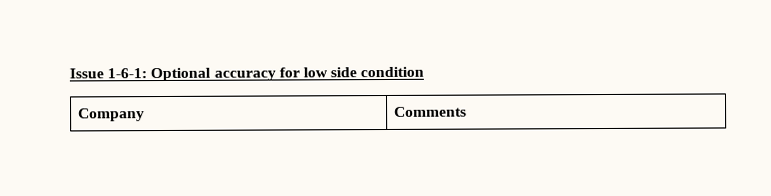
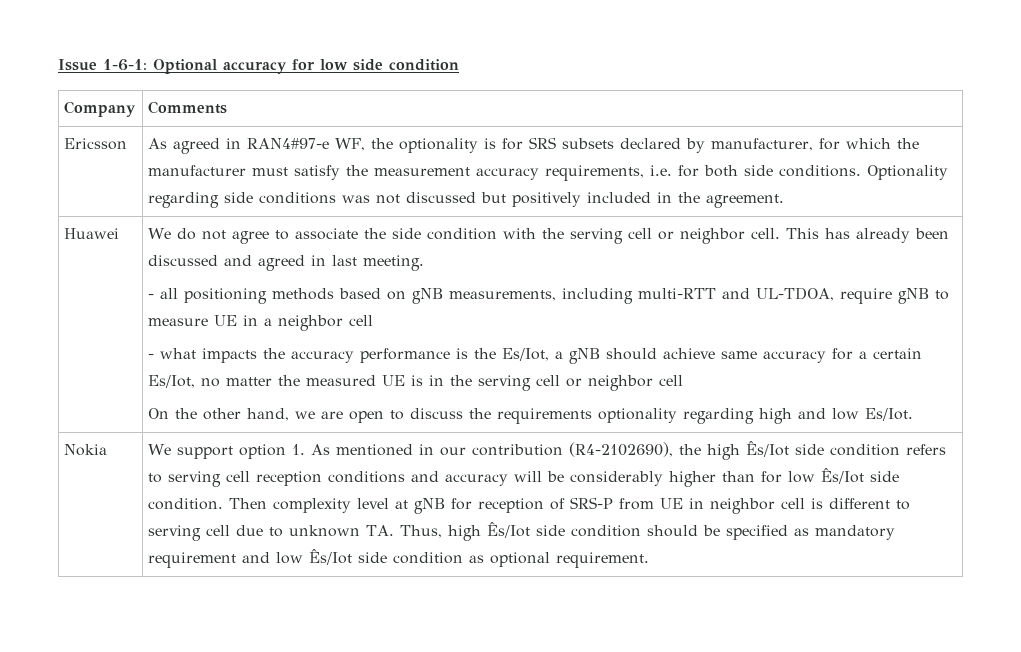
+ Ericsson | As agreed in RAN4#97-e WF, the optionality is for SRS subsets declared by manufacturer, for which the manufacturer must satisfy the measurement accuracy requirements, i.e. for both side conditions. Optionality regarding side conditions was not discussed but positively included in the agreement.
+ Huawei | We do not agree to associate the side condition with the serving cell or neighbor cell. This has already been discussed and agreed in last meeting.
+ - all positioning methods based on gNB measurements, including multi-RTT and UL-TDOA, require gNB to measure UE in a neighbor cell
+ - what impacts the accuracy performance is the Es/Iot, a gNB should achieve same accuracy for a certain Es/Iot, no matter the measured UE is in the serving cell or neighbor cell
+ On the other hand, we are open to discuss the requirements optionality regarding high and low Es/Iot.
+ Nokia | We support option 1. As mentioned in our contribution (R4-2102690), the high Ês/Iot side condition refers to serving cell reception conditions and accuracy will be considerably higher than for low Ês/Iot side condition. Then complexity level at gNB for reception of SRS-P from UE in neighbor cell is different to serving cell due to unknown TA. Thus, high Ês/Iot side condition should be specified as mandatory requirement and low Ês/Iot side condition as optional requirement.

